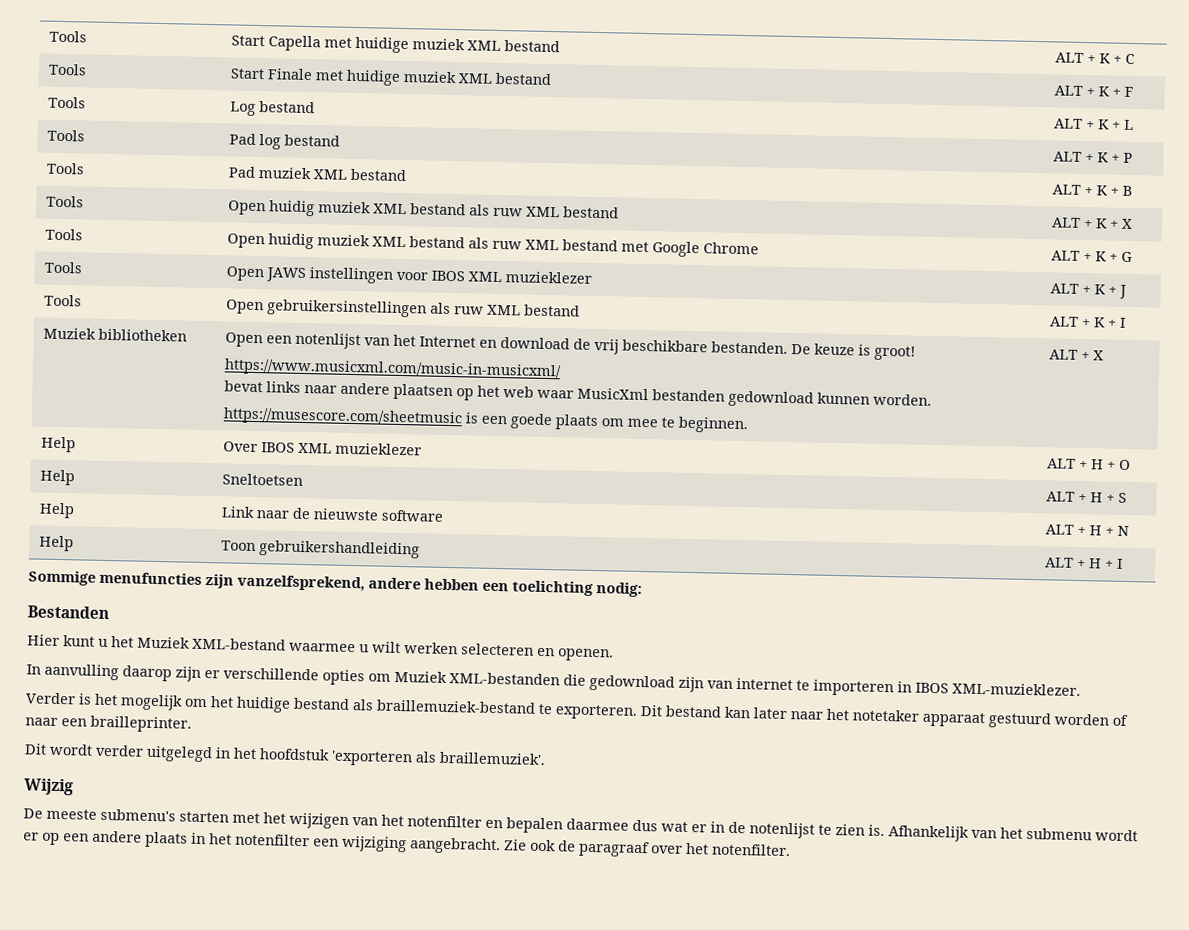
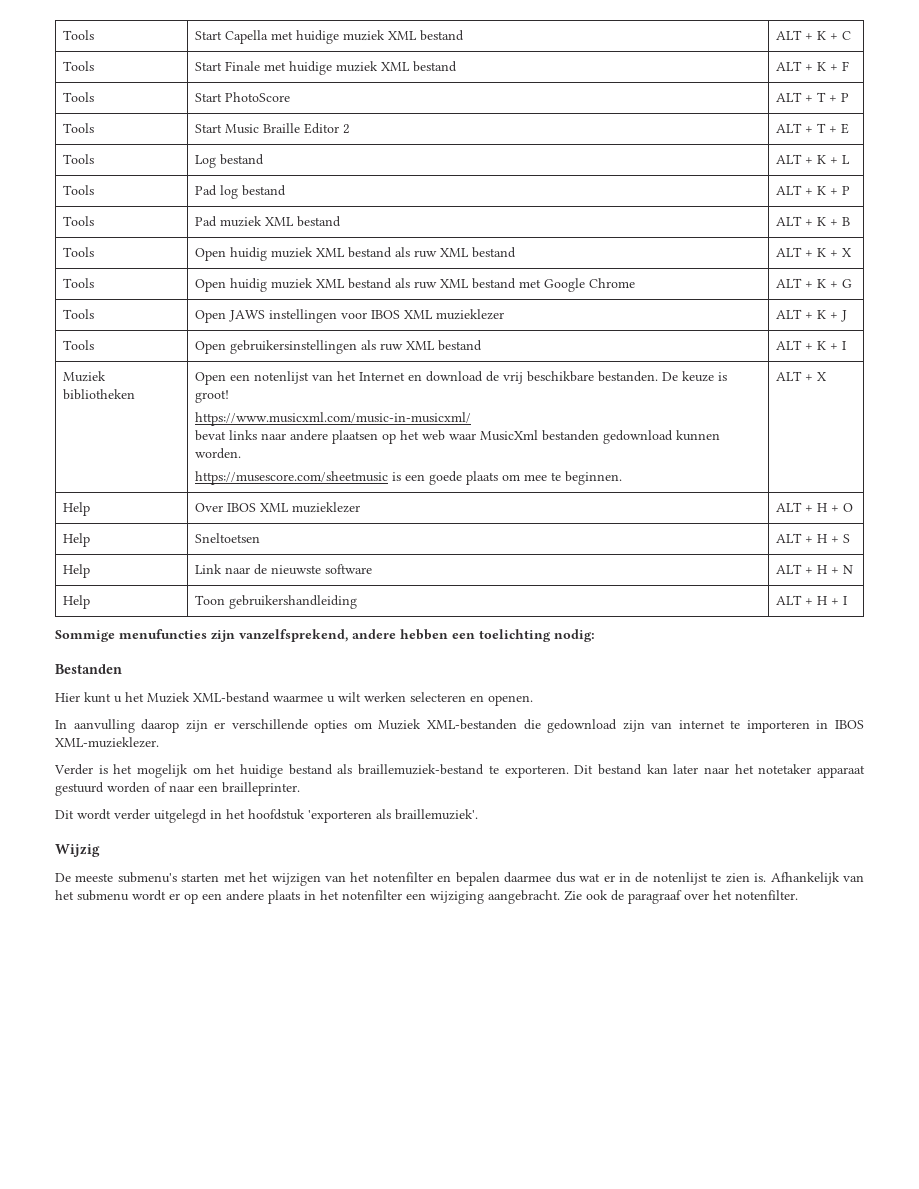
+ Tools | Start PhotoScore | ALT + T + P
+ Tools | Start Music Braille Editor 2 | ALT + T + E

